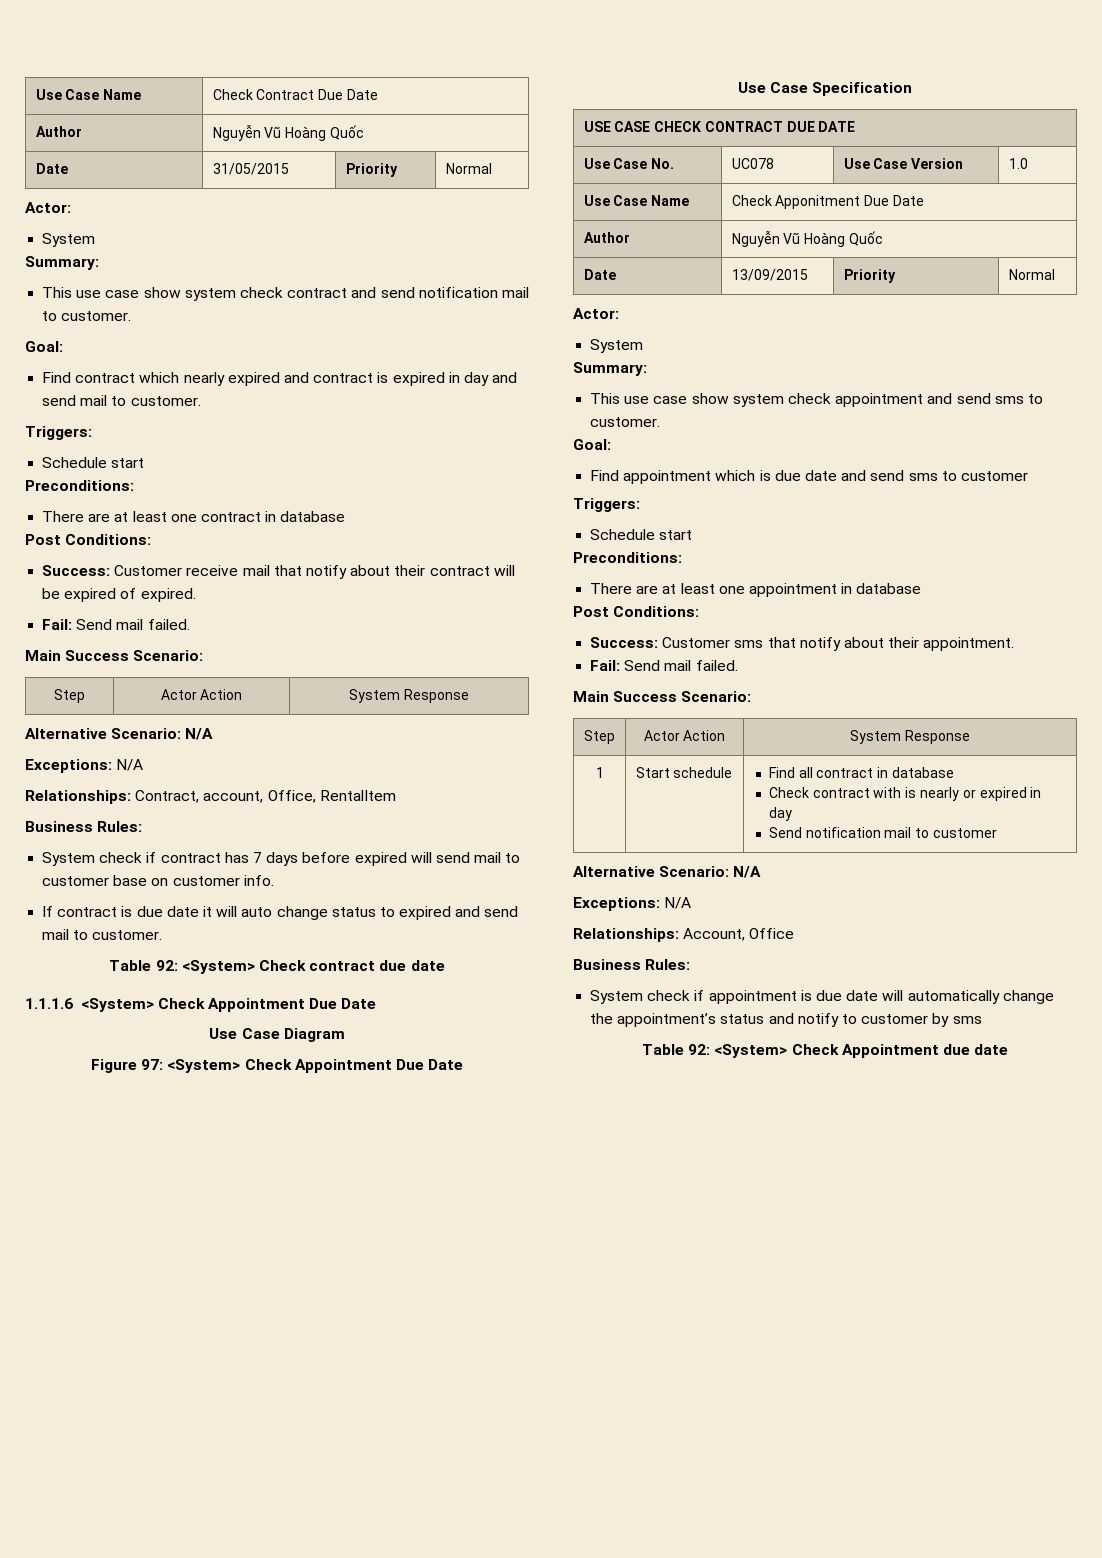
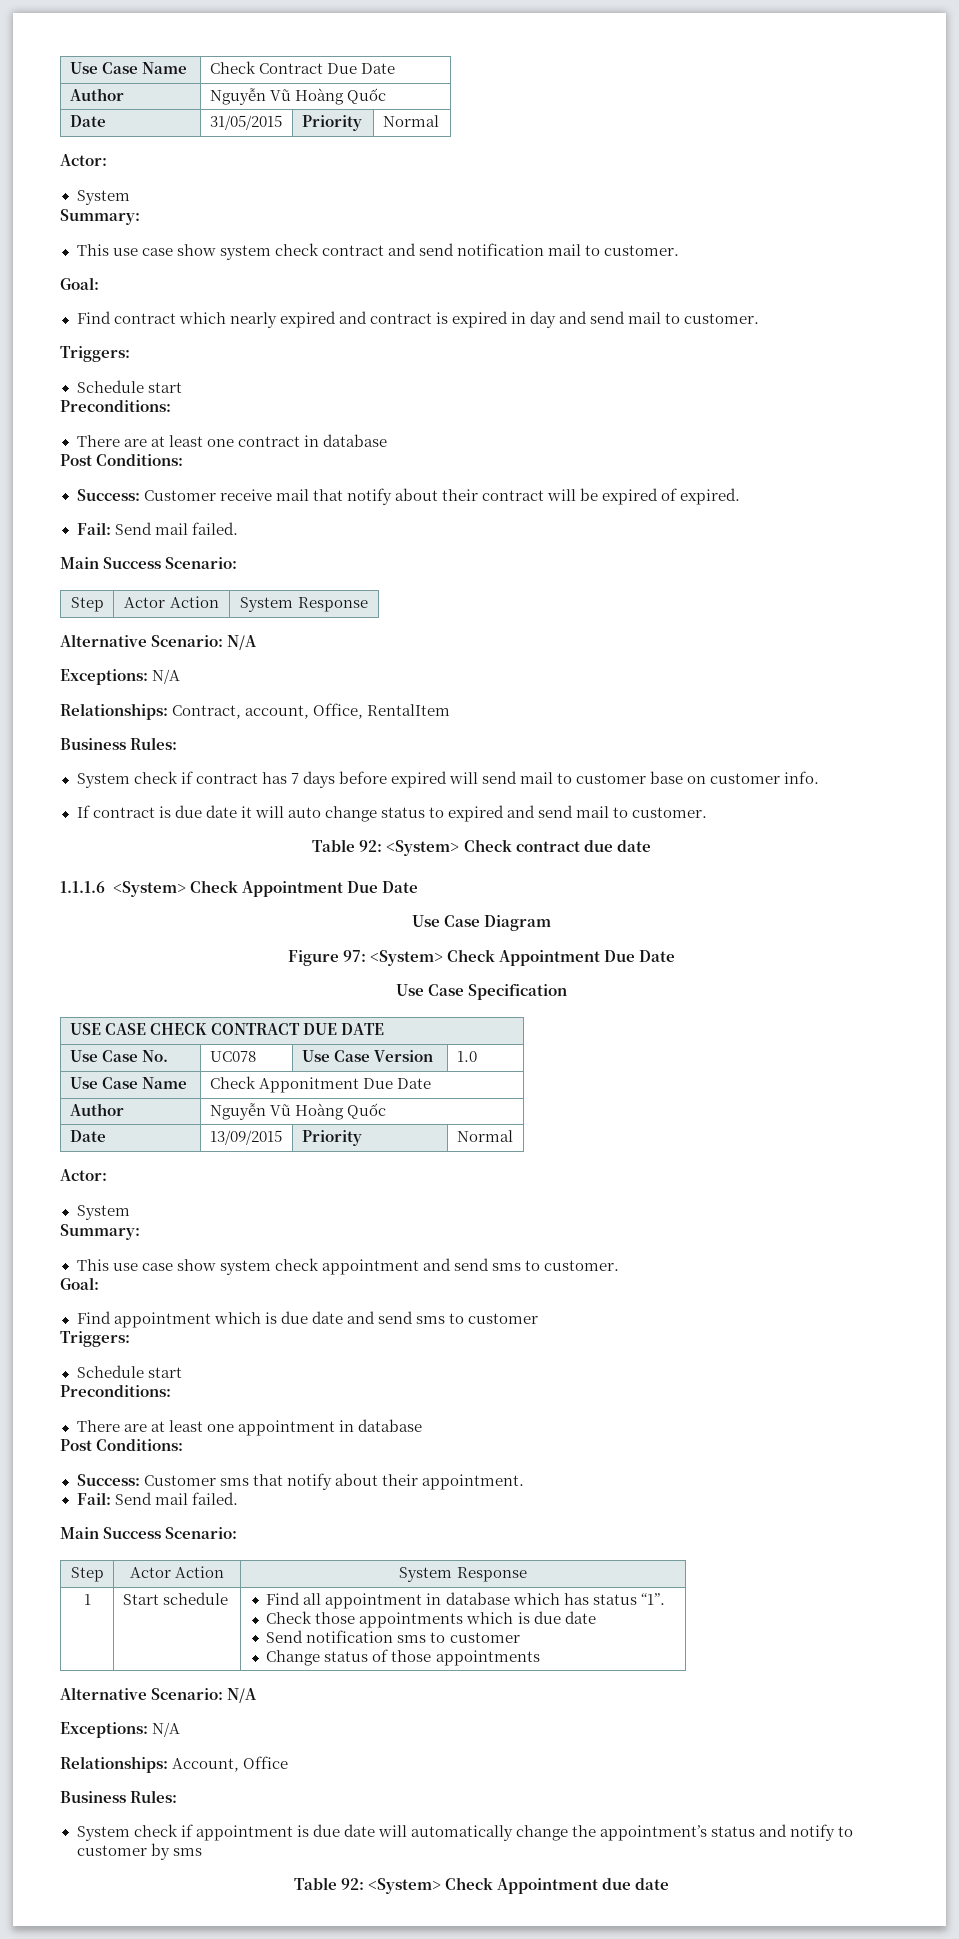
- 1 | Start schedule | Find all contract in database
- Check contract with is nearly or expired in day
- Send notification mail to customer
+ 1 | Start schedule | Find all appointment in database which has status “1”.
+ Check those appointments which is due date
+ Send notification sms to customer
+ Change status of those appointments

